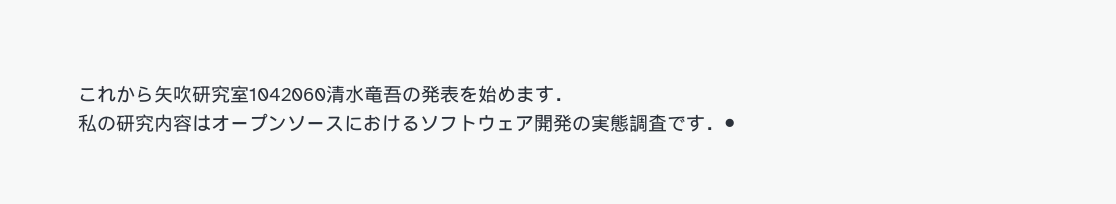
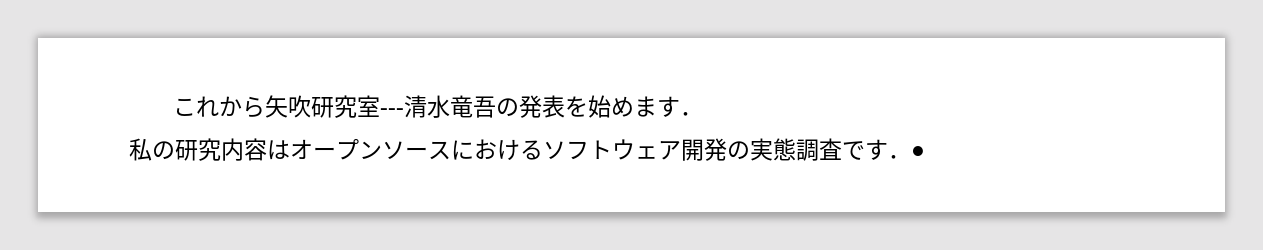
- これから矢吹研究室1042060清水竜吾の発表を始めます．
+ これから矢吹研究室---清水竜吾の発表を始めます．

